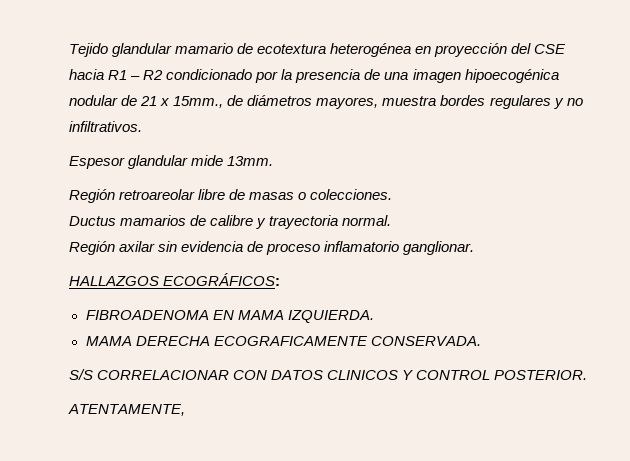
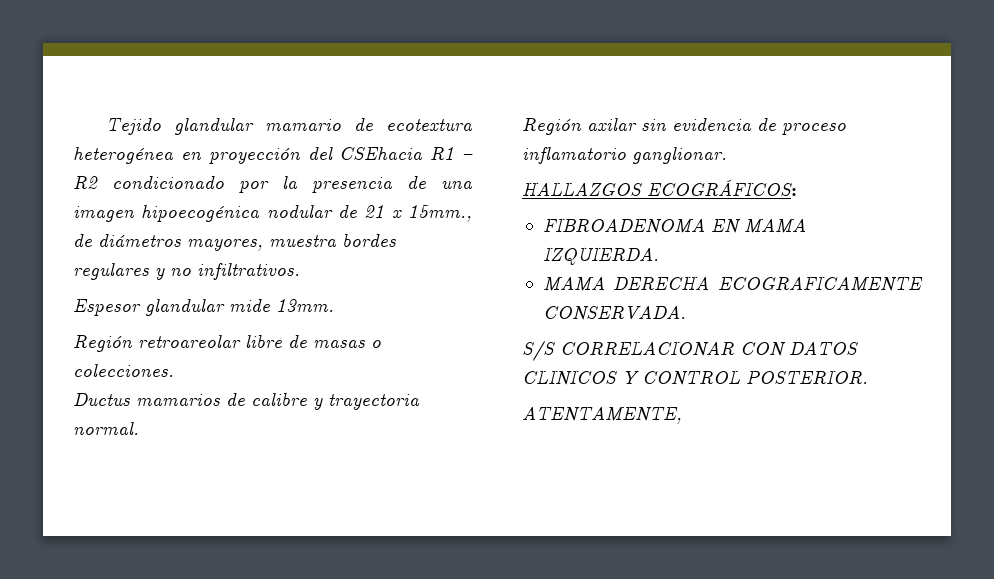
- Tejido glandular mamario de ecotextura heterogénea en proyección del CSE hacia R1 – R2 condicionado por la presencia de una imagen hipoecogénica nodular de 21 x 15mm., de diámetros mayores, muestra bordes regulares y no infiltrativos.
+ Tejido glandular mamario de ecotextura heterogénea en proyección del CSEhacia R1 – R2 condicionado por la presencia de una imagen hipoecogénica nodular de 21 x 15mm., de diámetros mayores, muestra bordes regulares y no infiltrativos.

